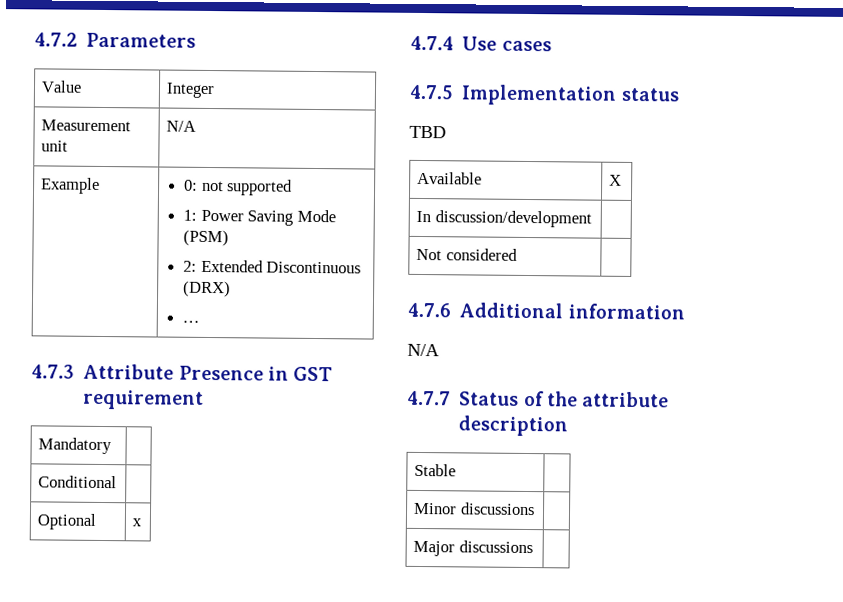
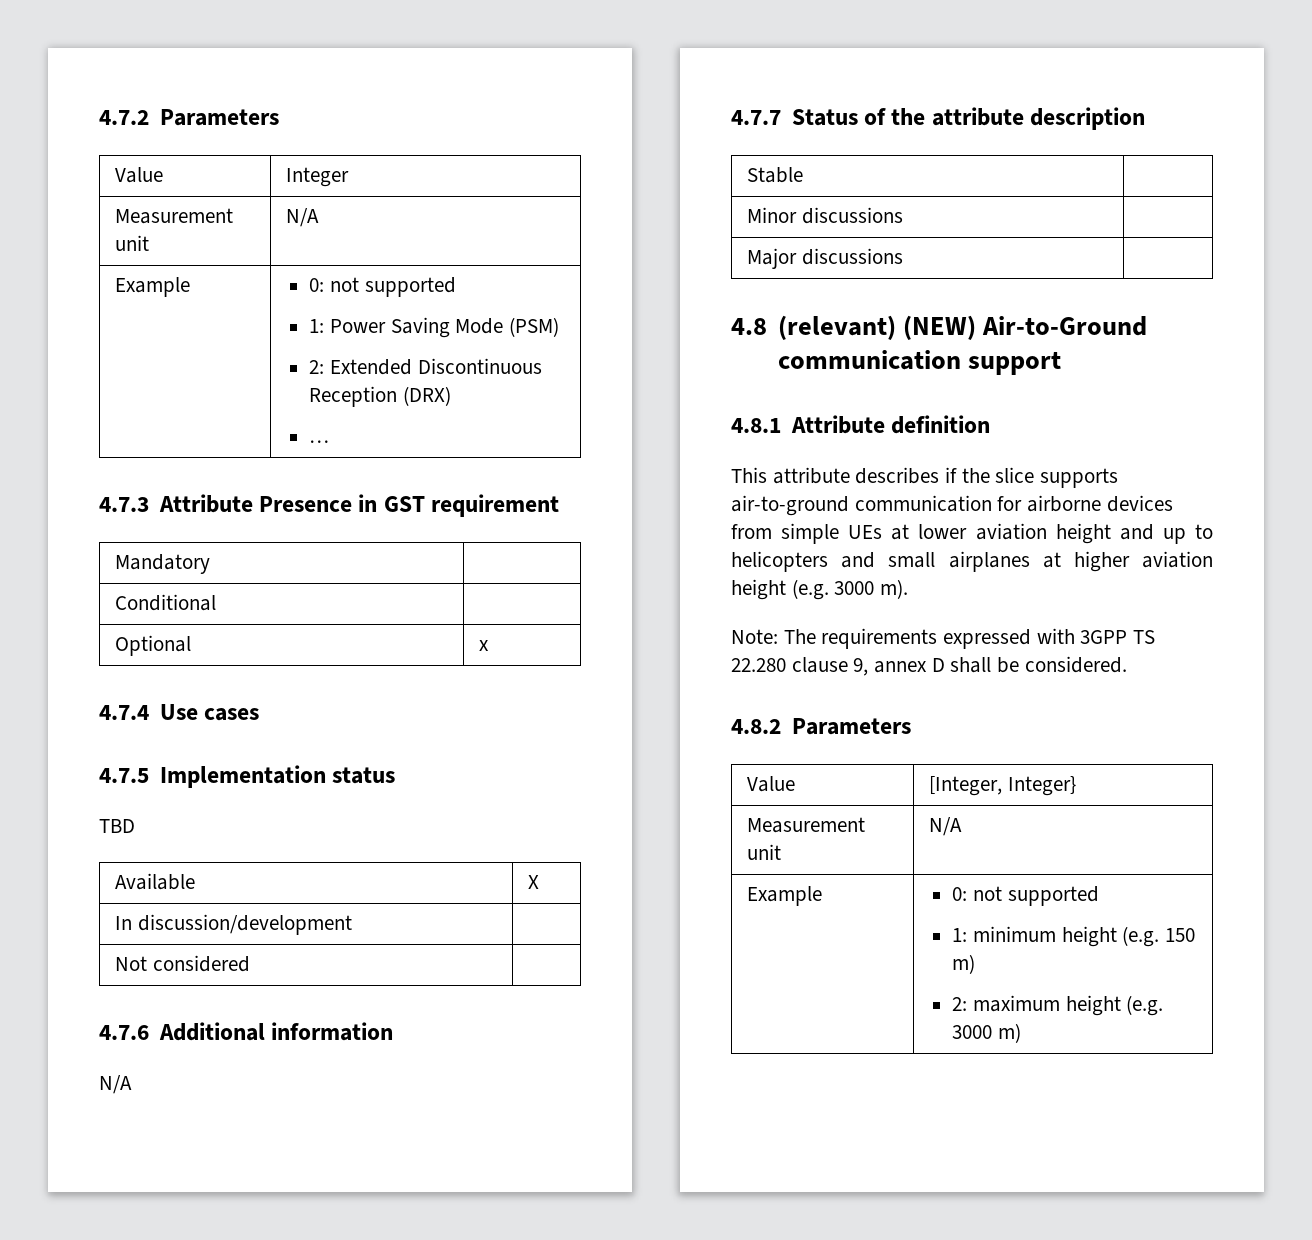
  Value | Integer
  Measurement unit | N/A
  Example | 0: not supported
  1: Power Saving Mode (PSM)
- 2: Extended Discontinuous (DRX)
+ 2: Extended Discontinuous Reception (DRX)
+ 4.8 (relevant) (NEW) Air-to-Ground communication support
+ 4.8.1 Attribute definition
+ This attribute describes if the slice supports air-to-ground communication for airborne devices from simple UEs at lower aviation height and up to helicopters and small airplanes at higher aviation height (e.g. 3000 m).
+ Note: The requirements expressed with 3GPP TS 22.280 clause 9, annex D shall be considered.
+ 4.8.2 Parameters
+ Value | [Integer, Integer}
+ Measurement unit | N/A
+ Example | 0: not supported
+ 1: minimum height (e.g. 150 m)
+ 2: maximum height (e.g. 3000 m)

